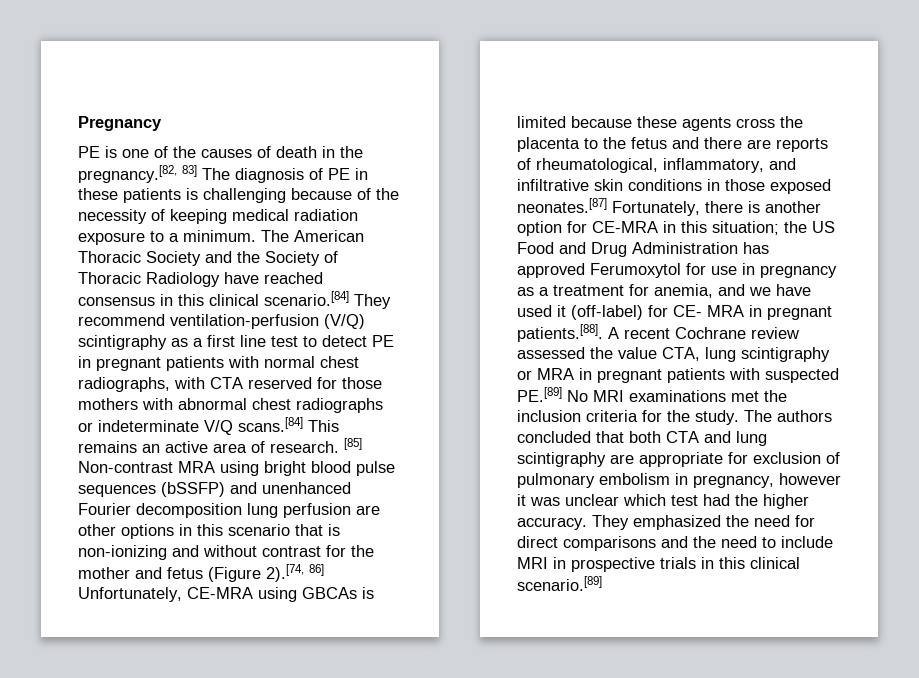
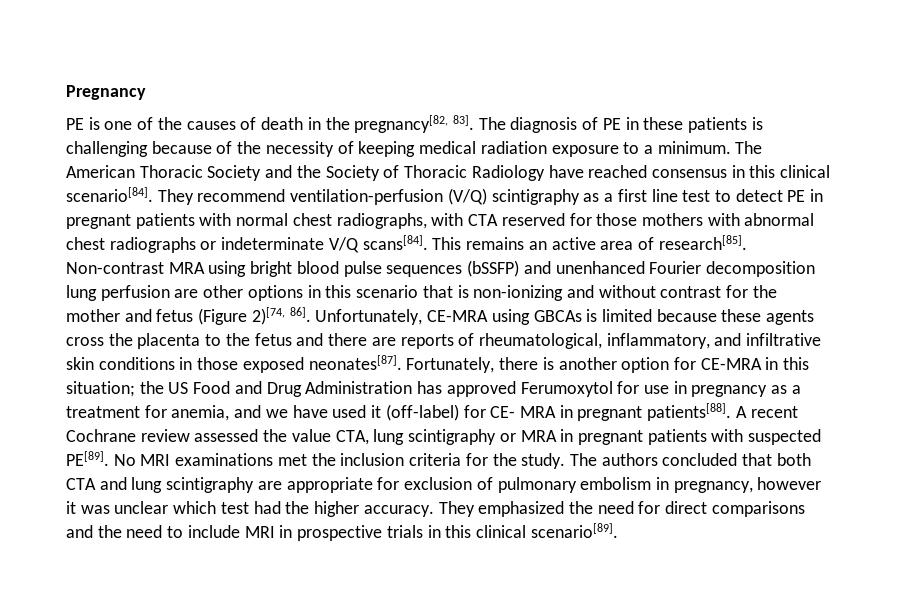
- PE is one of the causes of death in the pregnancy.[82, 83] The diagnosis of PE in these patients is challenging because of the necessity of keeping medical radiation exposure to a minimum.
+ PE is one of the causes of death in the pregnancy[82, 83]. The diagnosis of PE in these patients is challenging because of the necessity of keeping medical radiation exposure to a minimum.
- The American Thoracic Society and the Society of Thoracic Radiology have reached consensus in this clinical scenario.[84] They recommend ventilation-perfusion (V/Q) scintigraphy as a first line test to detect PE in pregnant patients with normal chest radiographs, with CTA reserved for those mothers with abnormal chest radiographs or indeterminate V/Q scans.[84] This remains an active area of research. [85] Non-contrast MRA using bright blood pulse sequences (bSSFP) and unenhanced Fourier decomposition lung perfusion are other options in this scenario that is non-ionizing and without contrast for the mother and fetus (Figure 2).[74, 86] Unfortunately, CE-MRA using GBCAs is limited because these agents cross the placenta to the fetus and there are reports of rheumatological, inflammatory, and infiltrative skin conditions in those exposed neonates.[87] Fortunately, there is another option for CE-MRA in this situation;
+ The American Thoracic Society and the Society of Thoracic Radiology have reached consensus in this clinical scenario[84]. They recommend ventilation-perfusion (V/Q) scintigraphy as a first line test to detect PE in pregnant patients with normal chest radiographs, with CTA reserved for those mothers with abnormal chest radiographs or indeterminate V/Q scans[84]. This remains an active area of research[85]. Non-contrast MRA using bright blood pulse sequences (bSSFP) and unenhanced Fourier decomposition lung perfusion are other options in this scenario that is non-ionizing and without contrast for the mother and fetus (Figure 2)[74, 86]. Unfortunately, CE-MRA using GBCAs is limited because these agents cross the placenta to the fetus and there are reports of rheumatological, inflammatory, and infiltrative skin conditions in those exposed neonates[87]. Fortunately, there is another option for CE-MRA in this situation;
- the US Food and Drug Administration has approved Ferumoxytol for use in pregnancy as a treatment for anemia, and we have used it (off-label) for CE- MRA in pregnant patients.[88]. A recent Cochrane review assessed the value CTA, lung scintigraphy or MRA in pregnant patients with suspected PE.[89] No MRI examinations met the inclusion criteria for the study.
+ the US Food and Drug Administration has approved Ferumoxytol for use in pregnancy as a treatment for anemia, and we have used it (off-label) for CE- MRA in pregnant patients[88]. A recent Cochrane review assessed the value CTA, lung scintigraphy or MRA in pregnant patients with suspected PE[89]. No MRI examinations met the inclusion criteria for the study.
- They emphasized the need for direct comparisons and the need to include MRI in prospective trials in this clinical scenario.[89]
+ They emphasized the need for direct comparisons and the need to include MRI in prospective trials in this clinical scenario[89].

